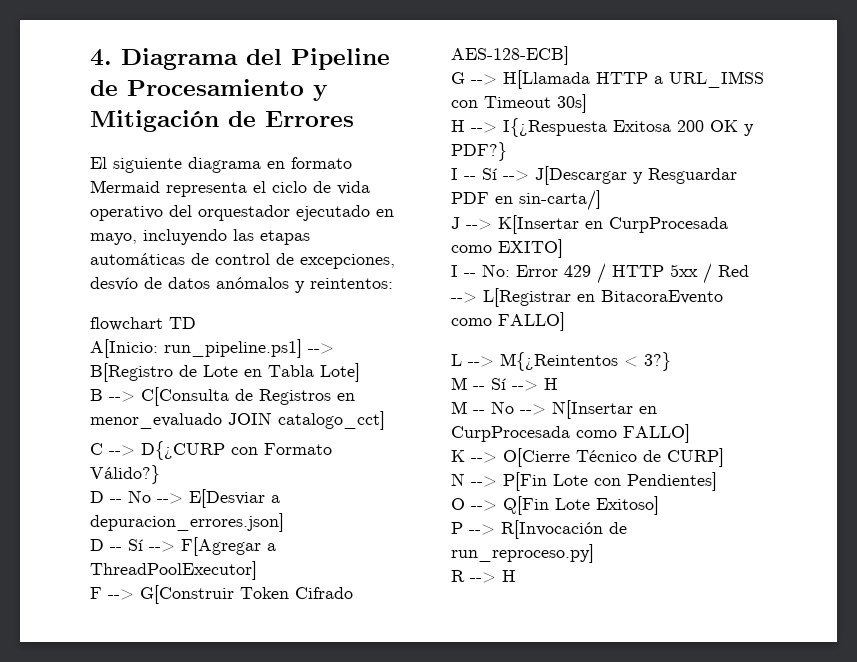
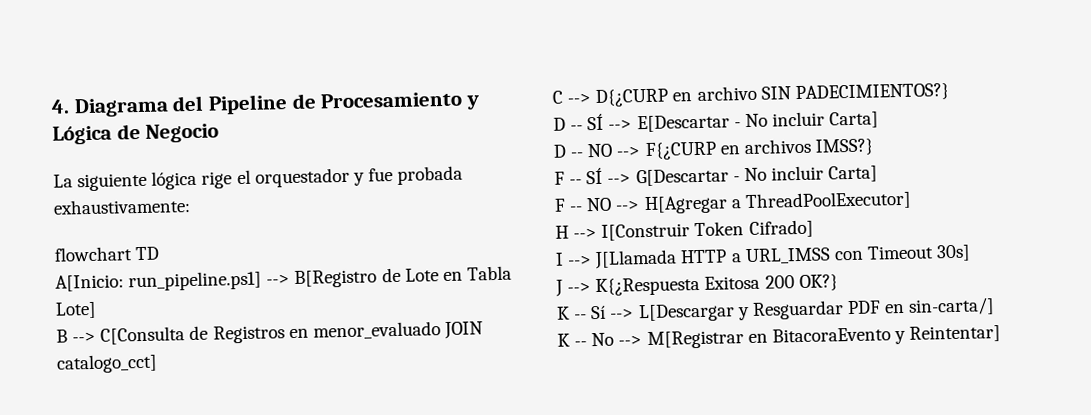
- 4. Diagrama del Pipeline de Procesamiento y Mitigación de Errores
- El siguiente diagrama en formato Mermaid representa el ciclo de vida operativo del orquestador ejecutado en mayo, incluyendo las etapas automáticas de control de excepciones, desvío de datos anómalos y reintentos:
+ 4. Diagrama del Pipeline de Procesamiento y Lógica de Negocio
+ La siguiente lógica rige el orquestador y fue probada exhaustivamente:
- C --> D{¿CURP con Formato Válido?}
- D -- No --> E[Desviar a depuracion_errores.json]
- D -- Sí --> F[Agregar a ThreadPoolExecutor]
- F --> G[Construir Token Cifrado AES-128-ECB]
- G --> H[Llamada HTTP a URL_IMSS con Timeout 30s]
+ C --> D{¿CURP en archivo SIN PADECIMIENTOS?}
+ D -- SÍ --> E[Descartar - No incluir Carta]
+ D -- NO --> F{¿CURP en archivos IMSS?}
+ F -- SÍ --> G[Descartar - No incluir Carta]
+ F -- NO --> H[Agregar a ThreadPoolExecutor]
+ H --> I[Construir Token Cifrado]
+ I --> J[Llamada HTTP a URL_IMSS con Timeout 30s]
- H --> I{¿Respuesta Exitosa 200 OK y PDF?}
- I -- Sí --> J[Descargar y Resguardar PDF en sin-carta/]
+ J --> K{¿Respuesta Exitosa 200 OK?}
+ K -- Sí --> L[Descargar y Resguardar PDF en sin-carta/]
- J --> K[Insertar en CurpProcesada como EXITO]
- I -- No: Error 429 / HTTP 5xx / Red --> L[Registrar en BitacoraEvento como FALLO]
- L --> M{¿Reintentos < 3?}
- M -- Sí --> H
- M -- No --> N[Insertar en CurpProcesada como FALLO]
- K --> O[Cierre Técnico de CURP]
- N --> P[Fin Lote con Pendientes]
- O --> Q[Fin Lote Exitoso]
- P --> R[Invocación de run_reproceso.py]
- R --> H
+ K -- No --> M[Registrar en BitacoraEvento y Reintentar]

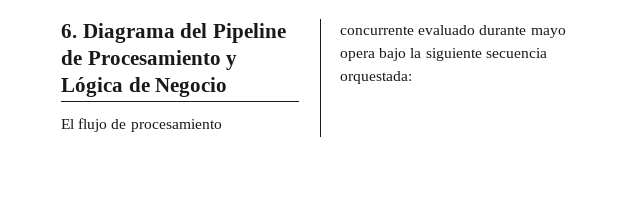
- 4. Diagrama del Pipeline de Procesamiento y Lógica de Negocio
+ 6. Diagrama del Pipeline de Procesamiento y Lógica de Negocio
- La siguiente lógica rige el orquestador y fue probada exhaustivamente:
- flowchart TD
- A[Inicio: run_pipeline.ps1] --> B[Registro de Lote en Tabla Lote]
- B --> C[Consulta de Registros en menor_evaluado JOIN catalogo_cct]
- C --> D{¿CURP en archivo SIN PADECIMIENTOS?}
- D -- SÍ --> E[Descartar - No incluir Carta]
- D -- NO --> F{¿CURP en archivos IMSS?}
- F -- SÍ --> G[Descartar - No incluir Carta]
- F -- NO --> H[Agregar a ThreadPoolExecutor]
- H --> I[Construir Token Cifrado]
- I --> J[Llamada HTTP a URL_IMSS con Timeout 30s]
- J --> K{¿Respuesta Exitosa 200 OK?}
- K -- Sí --> L[Descargar y Resguardar PDF en sin-carta/]
- K -- No --> M[Registrar en BitacoraEvento y Reintentar]
+ El flujo de procesamiento concurrente evaluado durante mayo opera bajo la siguiente secuencia orquestada:

